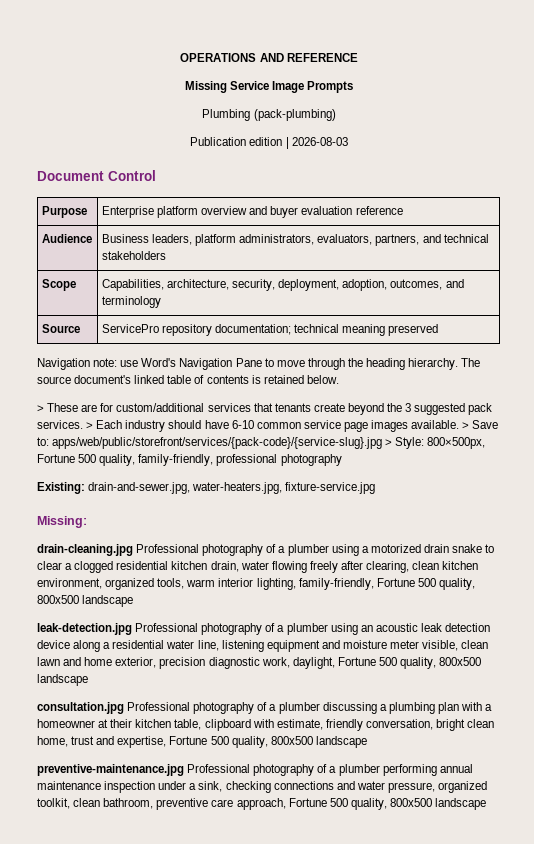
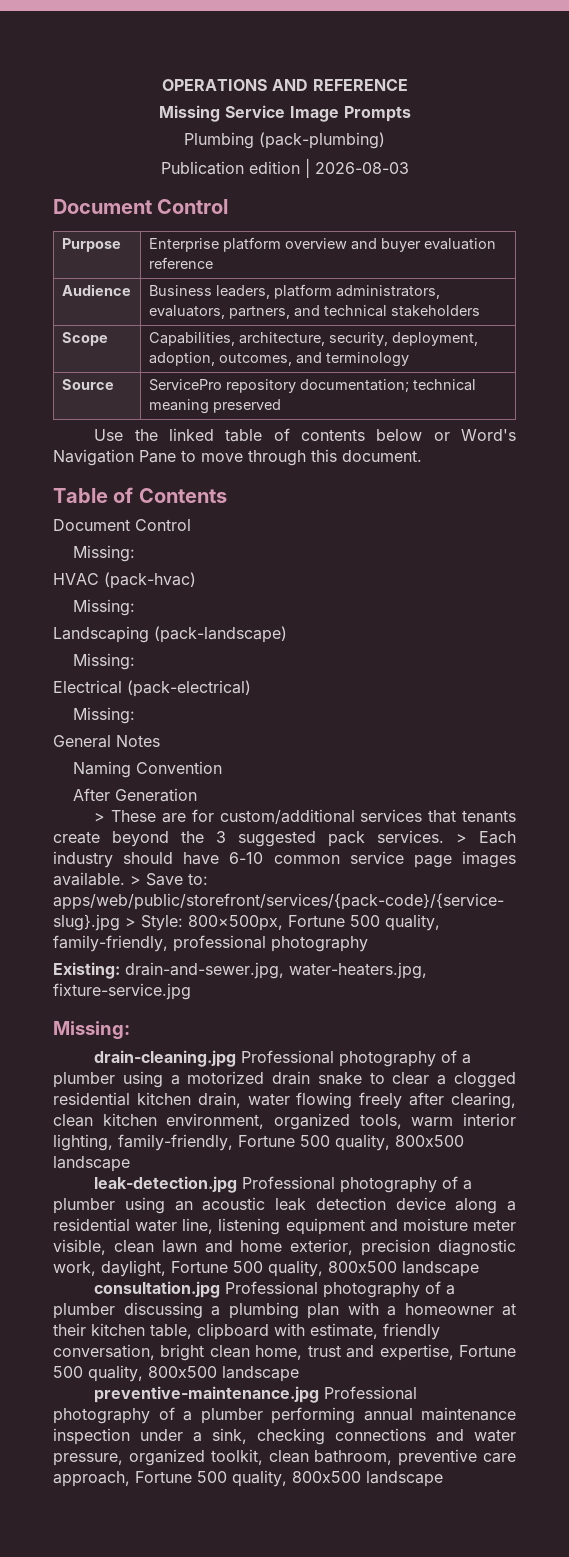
- Navigation note: use Word's Navigation Pane to move through the heading hierarchy. The source document's linked table of contents is retained below.
+ Use the linked table of contents below or Word's Navigation Pane to move through this document.
+ Table of Contents
+ Document Control
+ Missing:
+ HVAC (pack-hvac)
+ Missing:
+ Landscaping (pack-landscape)
+ Missing:
+ Electrical (pack-electrical)
+ Missing:
+ General Notes
+ Naming Convention
+ After Generation

